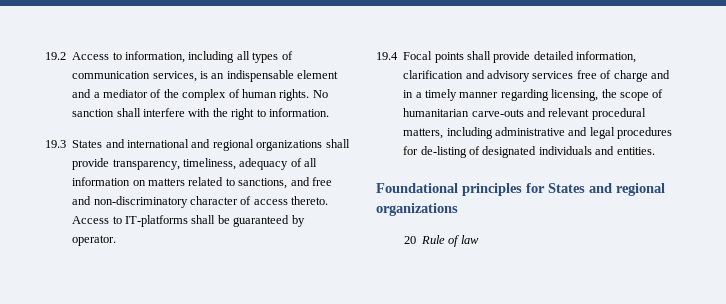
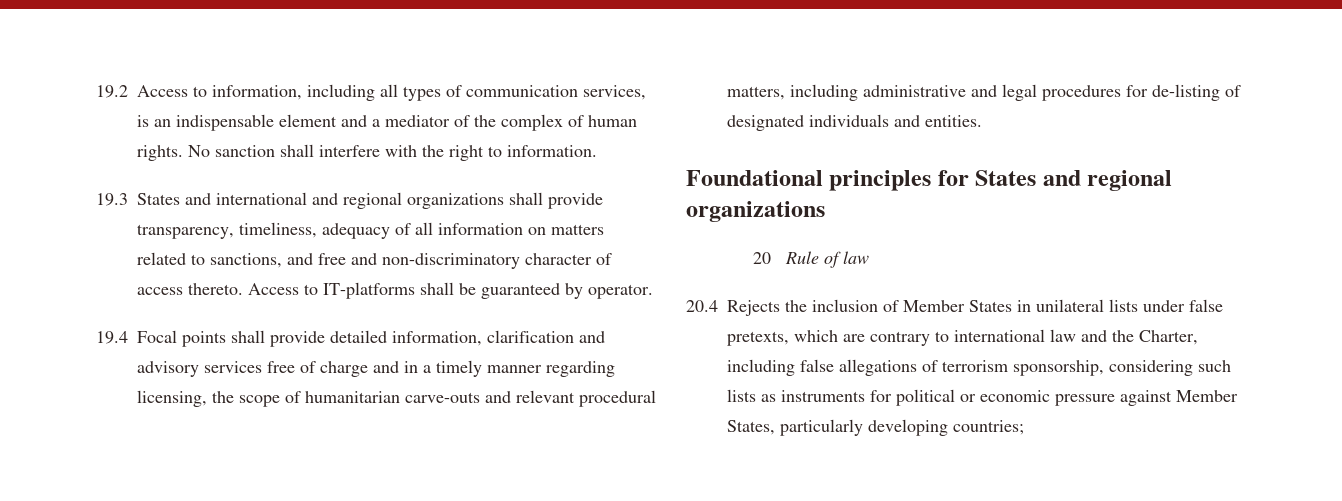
+ 20.4 Rejects the inclusion of Member States in unilateral lists under false pretexts, which are contrary to international law and the Charter, including false allegations of terrorism sponsorship, considering such lists as instruments for political or economic pressure against Member States, particularly developing countries;

